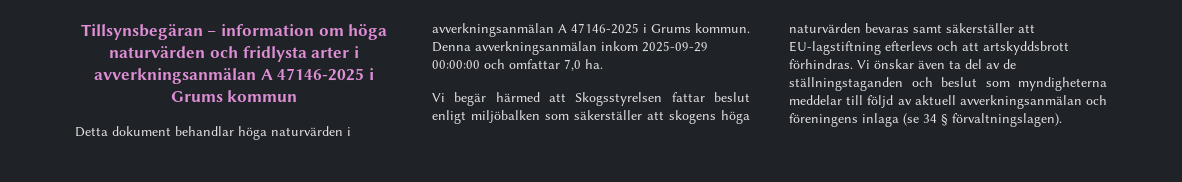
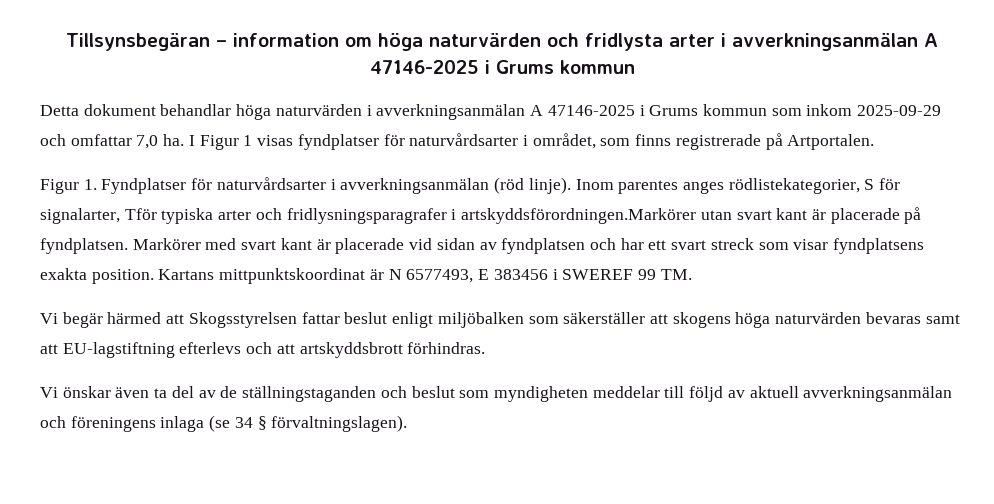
- Detta dokument behandlar höga naturvärden i avverkningsanmälan A 47146-2025 i Grums kommun. Denna avverkningsanmälan inkom 2025-09-29 00:00:00 och omfattar 7,0 ha.
+ Detta dokument behandlar höga naturvärden i avverkningsanmälan A 47146-2025 i Grums kommun som inkom 2025-09-29 och omfattar 7,0 ha. I Figur 1 visas fyndplatser för naturvårdsarter i området, som finns registrerade på Artportalen.
+ Figur 1. Fyndplatser för naturvårdsarter i avverkningsanmälan (röd linje). Inom parentes anges rödlistekategorier, S för signalarter, Tför typiska arter och fridlysningsparagrafer i artskyddsförordningen.Markörer utan svart kant är placerade på fyndplatsen. Markörer med svart kant är placerade vid sidan av fyndplatsen och har ett svart streck som visar fyndplatsens exakta position. Kartans mittpunktskoordinat är N 6577493, E 383456 i SWEREF 99 TM.
- Vi begär härmed att Skogsstyrelsen fattar beslut enligt miljöbalken som säkerställer att skogens höga naturvärden bevaras samt säkerställer att EU-lagstiftning efterlevs och att artskyddsbrott förhindras. Vi önskar även ta del av de ställningstaganden och beslut som myndigheterna meddelar till följd av aktuell avverkningsanmälan och föreningens inlaga (se 34 § förvaltningslagen).
+ Vi begär härmed att Skogsstyrelsen fattar beslut enligt miljöbalken som säkerställer att skogens höga naturvärden bevaras samt att EU-lagstiftning efterlevs och att artskyddsbrott förhindras.
+ Vi önskar även ta del av de ställningstaganden och beslut som myndigheten meddelar till följd av aktuell avverkningsanmälan och föreningens inlaga (se 34 § förvaltningslagen).

